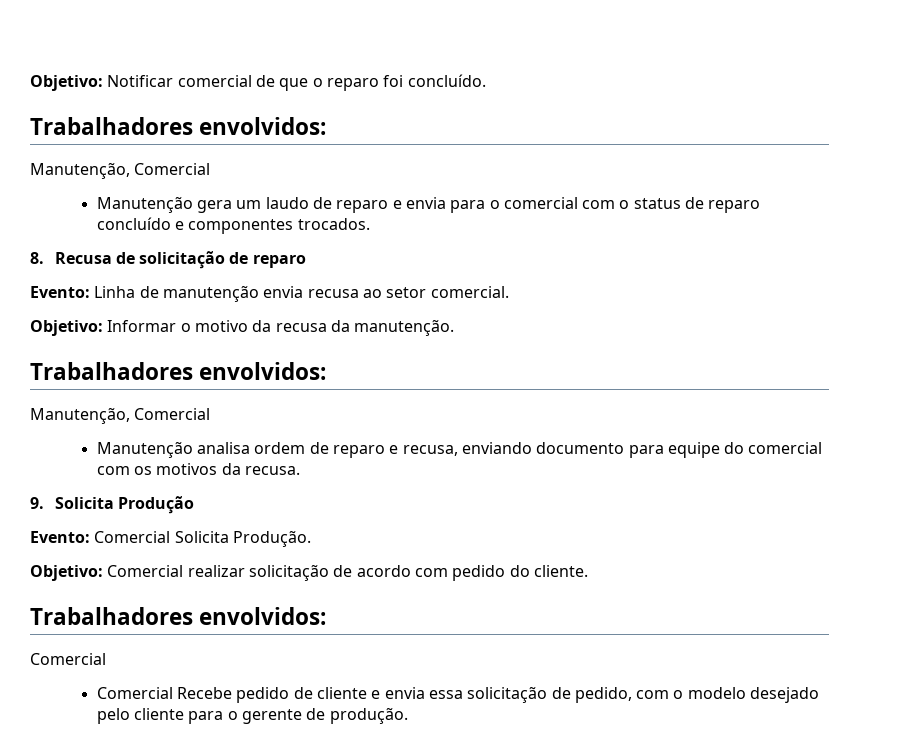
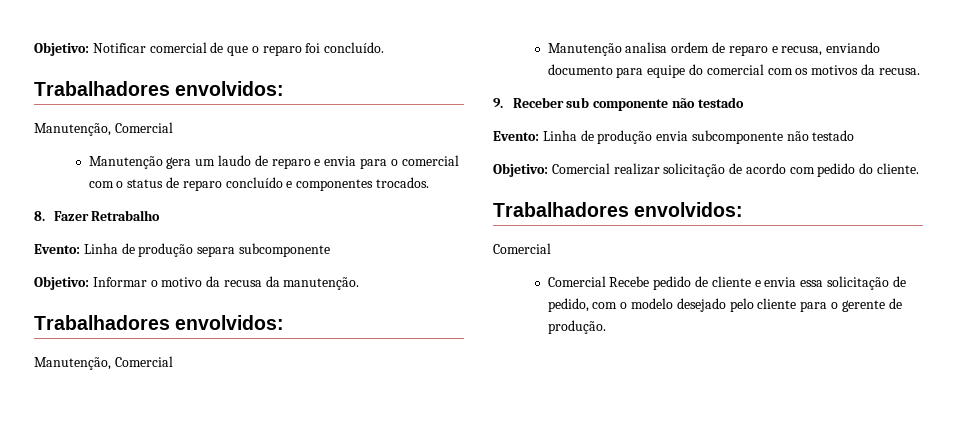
- 8. Recusa de solicitação de reparo
- Evento: Linha de manutenção envia recusa ao setor comercial.
+ 8. Fazer Retrabalho
+ Evento: Linha de produção separa subcomponente
- 9. Solicita Produção
- Evento: Comercial Solicita Produção.
+ 9. Receber sub componente não testado
+ Evento: Linha de produção envia subcomponente não testado

